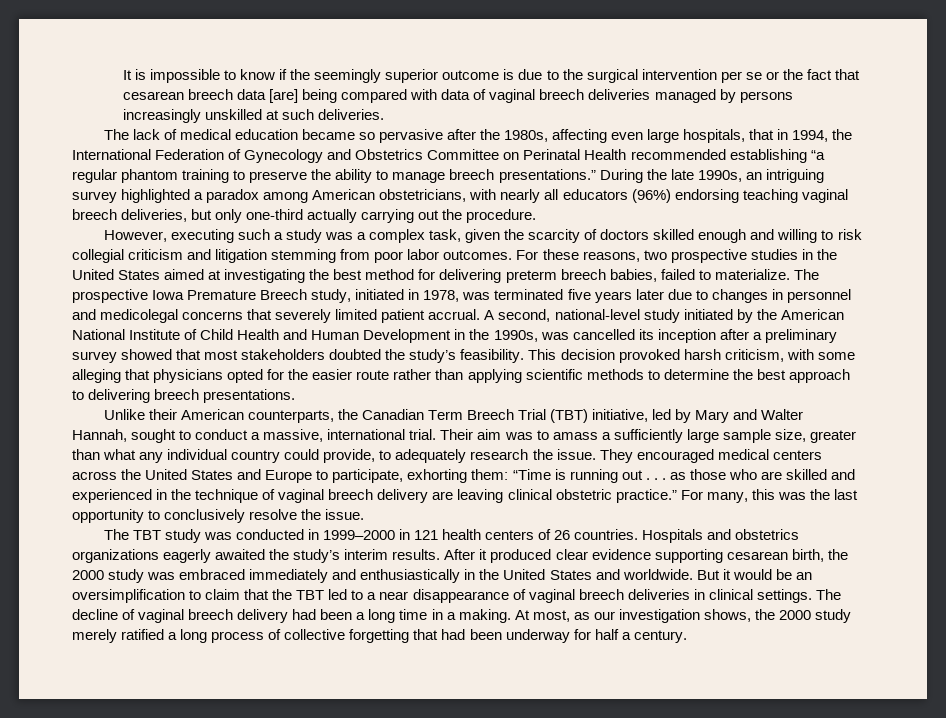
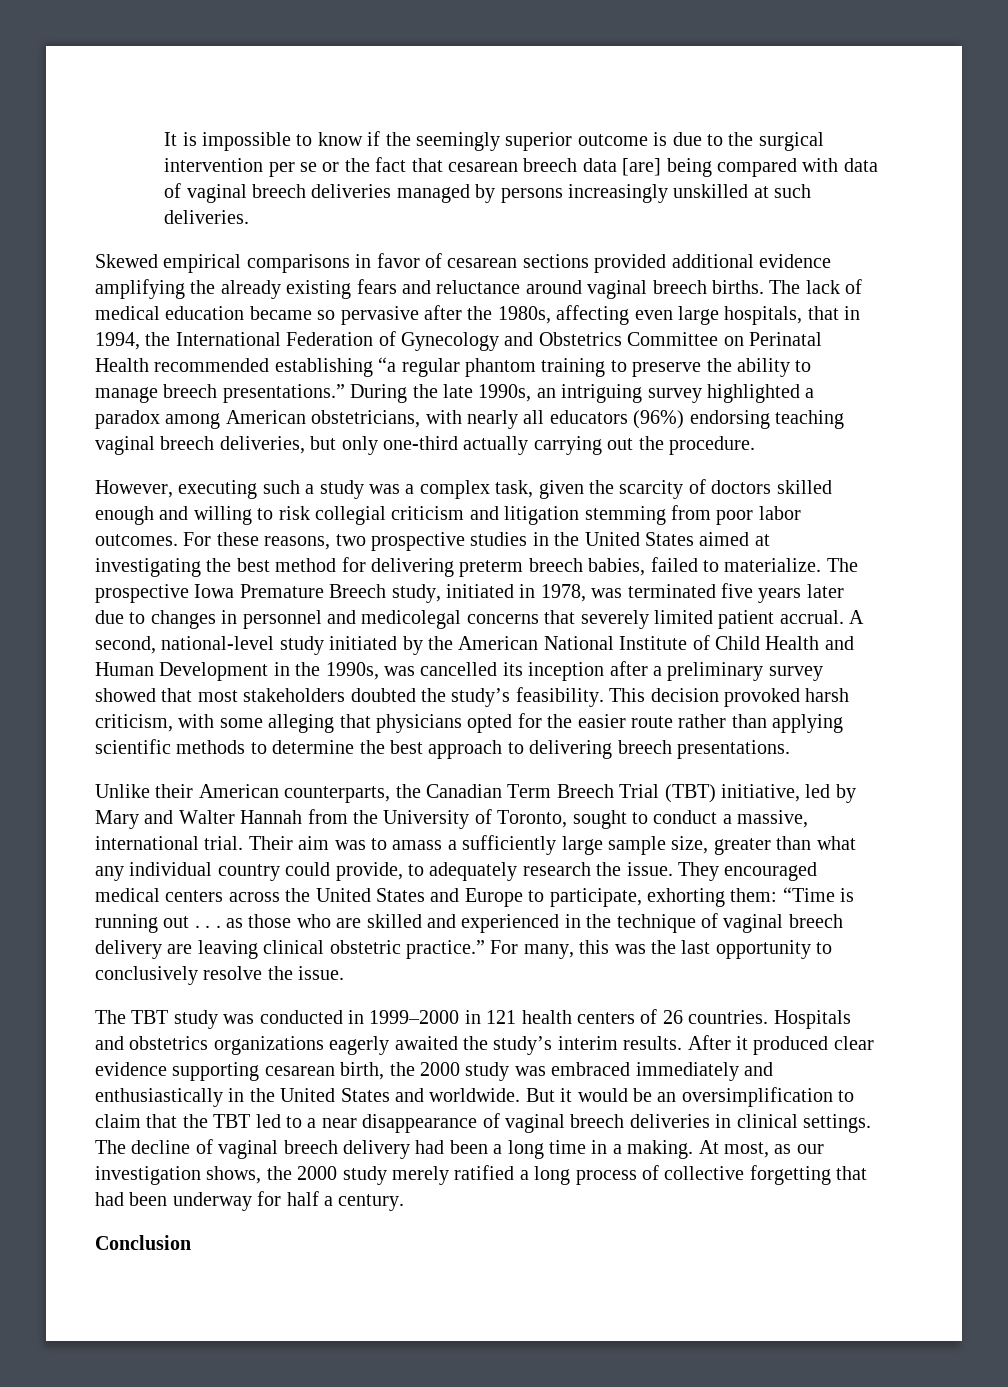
+ Skewed empirical comparisons in favor of cesarean sections provided additional evidence amplifying the already existing fears and reluctance around vaginal breech births.
- Unlike their American counterparts, the Canadian Term Breech Trial (TBT) initiative, led by Mary and Walter Hannah, sought to conduct a massive, international trial.
+ Unlike their American counterparts, the Canadian Term Breech Trial (TBT) initiative, led by Mary and Walter Hannah from the University of Toronto, sought to conduct a massive, international trial.
+ Conclusion

